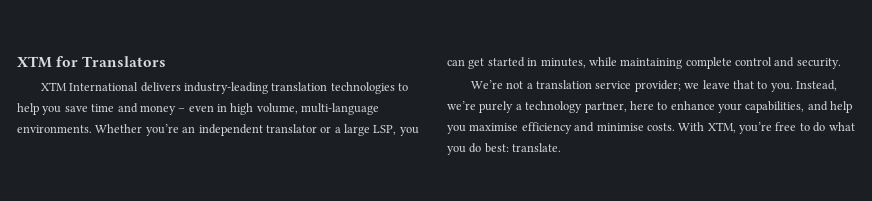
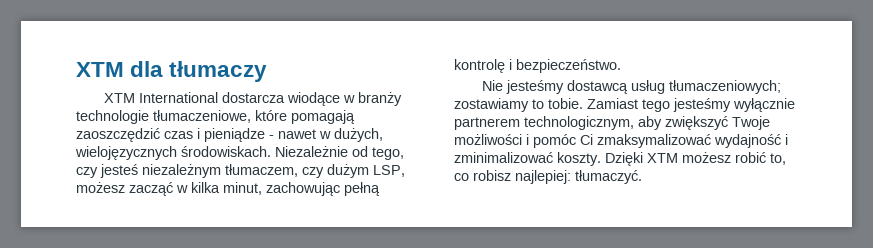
- XTM for Translators
+ XTM dla tłumaczy
- XTM International delivers industry-leading translation technologies to help you save time and money – even in high volume, multi-language environments. Whether you’re an independent translator or a large LSP, you can get started in minutes, while maintaining complete control and security.
- We’re not a translation service provider; we leave that to you. Instead, we’re purely a technology partner, here to enhance your capabilities, and help you maximise efficiency and minimise costs. With XTM, you’re free to do what you do best: translate.
+ XTM International dostarcza wiodące w branży technologie tłumaczeniowe, które pomagają zaoszczędzić czas i pieniądze - nawet w dużych, wielojęzycznych środowiskach. Niezależnie od tego, czy jesteś niezależnym tłumaczem, czy dużym LSP, możesz zacząć w kilka minut, zachowując pełną kontrolę i bezpieczeństwo.
+ Nie jesteśmy dostawcą usług tłumaczeniowych; zostawiamy to tobie. Zamiast tego jesteśmy wyłącznie partnerem technologicznym, aby zwiększyć Twoje możliwości i pomóc Ci zmaksymalizować wydajność i zminimalizować koszty. Dzięki XTM możesz robić to, co robisz najlepiej: tłumaczyć.

